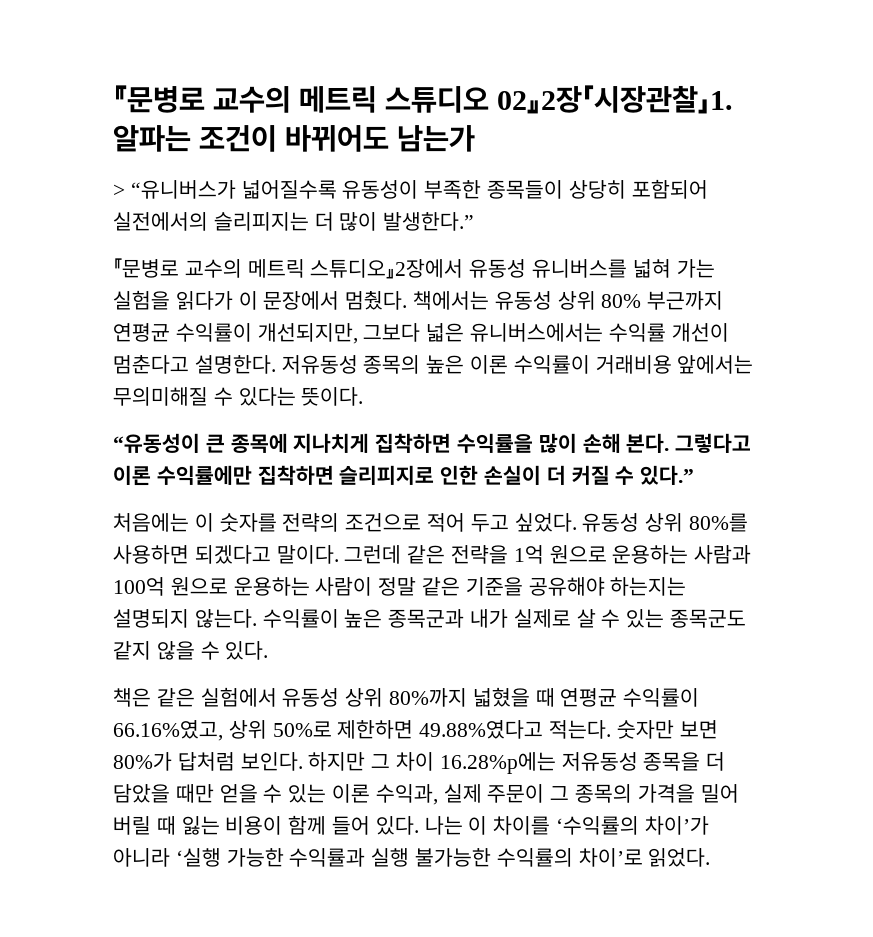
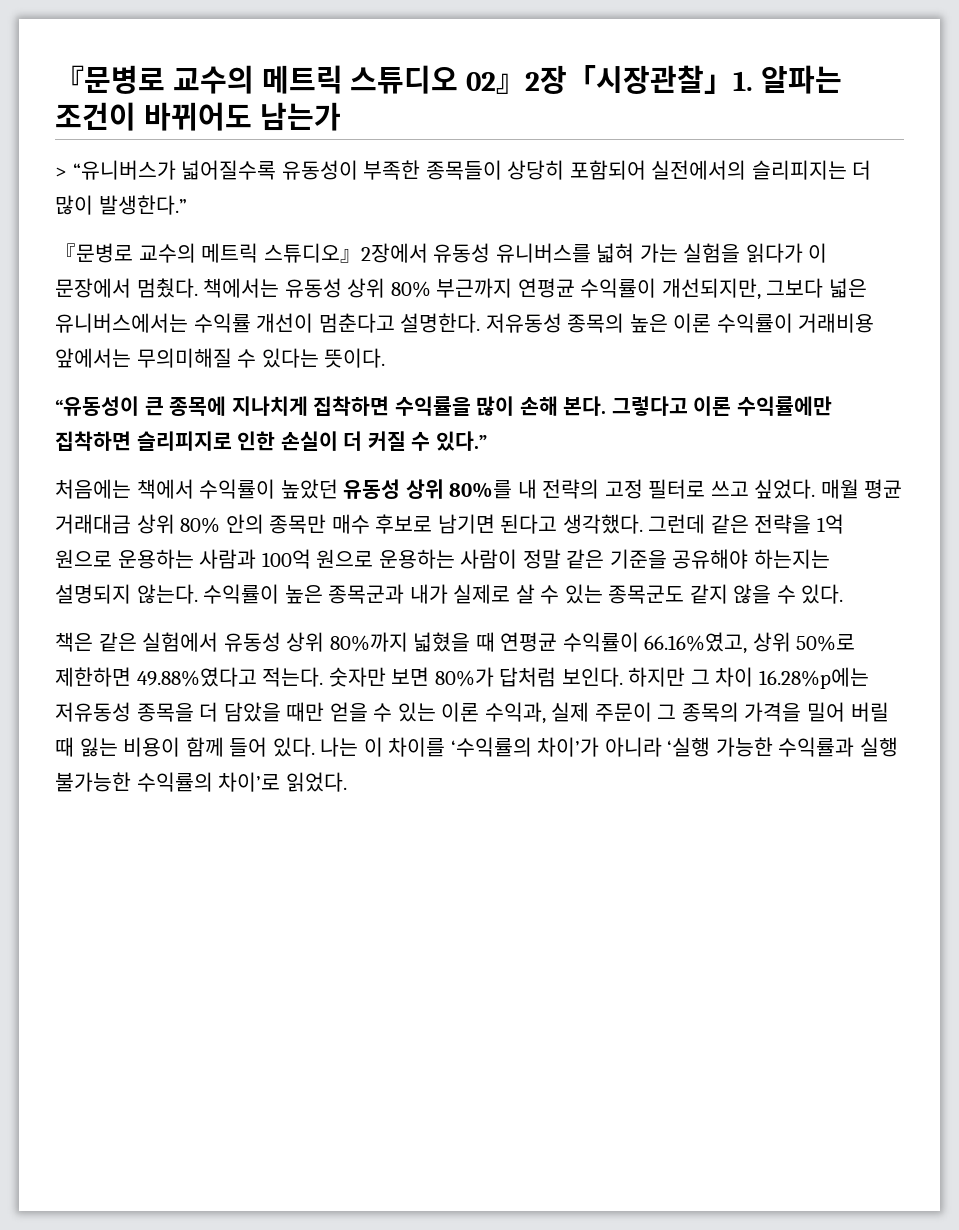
- 처음에는 이 숫자를 전략의 조건으로 적어 두고 싶었다. 유동성 상위 80%를 사용하면 되겠다고 말이다.
+ 처음에는 책에서 수익률이 높았던 유동성 상위 80%를 내 전략의 고정 필터로 쓰고 싶었다. 매월 평균 거래대금 상위 80% 안의 종목만 매수 후보로 남기면 된다고 생각했다.

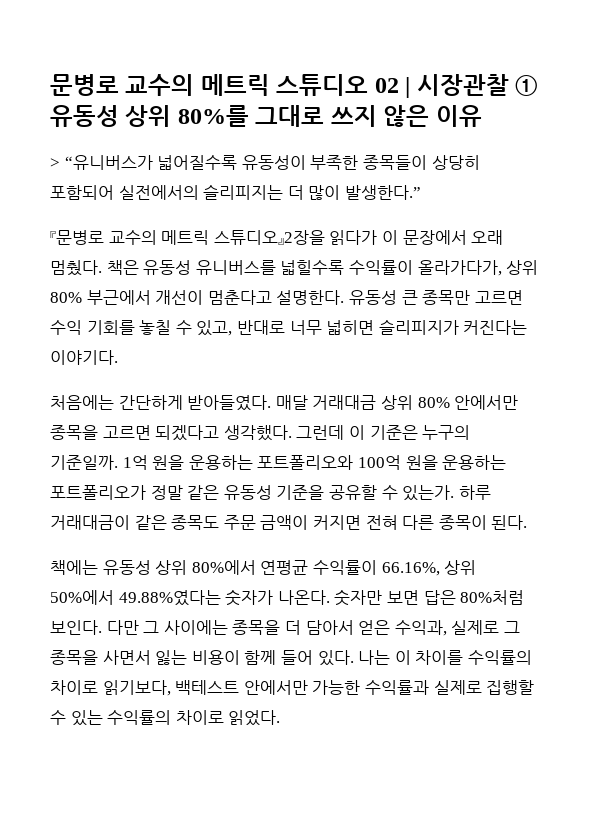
- 『문병로 교수의 메트릭 스튜디오 02』2장「시장관찰」1. 알파는 조건이 바뀌어도 남는가
+ 문병로 교수의 메트릭 스튜디오 02 | 시장관찰 ① 유동성 상위 80%를 그대로 쓰지 않은 이유
- 『문병로 교수의 메트릭 스튜디오』2장에서 유동성 유니버스를 넓혀 가는 실험을 읽다가 이 문장에서 멈췄다. 책에서는 유동성 상위 80% 부근까지 연평균 수익률이 개선되지만, 그보다 넓은 유니버스에서는 수익률 개선이 멈춘다고 설명한다. 저유동성 종목의 높은 이론 수익률이 거래비용 앞에서는 무의미해질 수 있다는 뜻이다.
- “유동성이 큰 종목에 지나치게 집착하면 수익률을 많이 손해 본다. 그렇다고 이론 수익률에만 집착하면 슬리피지로 인한 손실이 더 커질 수 있다.”
- 처음에는 책에서 수익률이 높았던 유동성 상위 80%를 내 전략의 고정 필터로 쓰고 싶었다. 매월 평균 거래대금 상위 80% 안의 종목만 매수 후보로 남기면 된다고 생각했다. 그런데 같은 전략을 1억 원으로 운용하는 사람과 100억 원으로 운용하는 사람이 정말 같은 기준을 공유해야 하는지는 설명되지 않는다. 수익률이 높은 종목군과 내가 실제로 살 수 있는 종목군도 같지 않을 수 있다.
- 책은 같은 실험에서 유동성 상위 80%까지 넓혔을 때 연평균 수익률이 66.16%였고, 상위 50%로 제한하면 49.88%였다고 적는다. 숫자만 보면 80%가 답처럼 보인다. 하지만 그 차이 16.28%p에는 저유동성 종목을 더 담았을 때만 얻을 수 있는 이론 수익과, 실제 주문이 그 종목의 가격을 밀어 버릴 때 잃는 비용이 함께 들어 있다.
+ 『문병로 교수의 메트릭 스튜디오』2장을 읽다가 이 문장에서 오래 멈췄다. 책은 유동성 유니버스를 넓힐수록 수익률이 올라가다가, 상위 80% 부근에서 개선이 멈춘다고 설명한다. 유동성 큰 종목만 고르면 수익 기회를 놓칠 수 있고, 반대로 너무 넓히면 슬리피지가 커진다는 이야기다.
+ 처음에는 간단하게 받아들였다. 매달 거래대금 상위 80% 안에서만 종목을 고르면 되겠다고 생각했다. 그런데 이 기준은 누구의 기준일까. 1억 원을 운용하는 포트폴리오와 100억 원을 운용하는 포트폴리오가 정말 같은 유동성 기준을 공유할 수 있는가. 하루 거래대금이 같은 종목도 주문 금액이 커지면 전혀 다른 종목이 된다.
+ 책에는 유동성 상위 80%에서 연평균 수익률이 66.16%, 상위 50%에서 49.88%였다는 숫자가 나온다. 숫자만 보면 답은 80%처럼 보인다. 다만 그 사이에는 종목을 더 담아서 얻은 수익과, 실제로 그 종목을 사면서 잃는 비용이 함께 들어 있다.
- 나는 이 차이를 ‘수익률의 차이’가 아니라 ‘실행 가능한 수익률과 실행 불가능한 수익률의 차이’로 읽었다.
+ 나는 이 차이를 수익률의 차이로 읽기보다, 백테스트 안에서만 가능한 수익률과 실제로 집행할 수 있는 수익률의 차이로 읽었다.

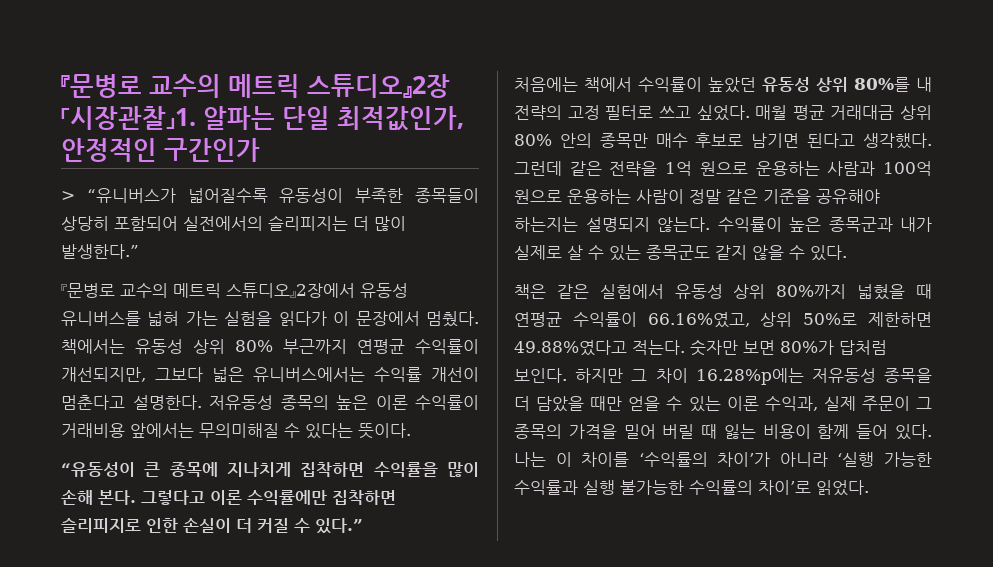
- 문병로 교수의 메트릭 스튜디오 02 | 시장관찰 ① 유동성 상위 80%를 그대로 쓰지 않은 이유
+ 『문병로 교수의 메트릭 스튜디오』2장「시장관찰」1. 알파는 단일 최적값인가, 안정적인 구간인가
- 『문병로 교수의 메트릭 스튜디오』2장을 읽다가 이 문장에서 오래 멈췄다. 책은 유동성 유니버스를 넓힐수록 수익률이 올라가다가, 상위 80% 부근에서 개선이 멈춘다고 설명한다. 유동성 큰 종목만 고르면 수익 기회를 놓칠 수 있고, 반대로 너무 넓히면 슬리피지가 커진다는 이야기다.
- 처음에는 간단하게 받아들였다. 매달 거래대금 상위 80% 안에서만 종목을 고르면 되겠다고 생각했다. 그런데 이 기준은 누구의 기준일까. 1억 원을 운용하는 포트폴리오와 100억 원을 운용하는 포트폴리오가 정말 같은 유동성 기준을 공유할 수 있는가. 하루 거래대금이 같은 종목도 주문 금액이 커지면 전혀 다른 종목이 된다.
- 책에는 유동성 상위 80%에서 연평균 수익률이 66.16%, 상위 50%에서 49.88%였다는 숫자가 나온다. 숫자만 보면 답은 80%처럼 보인다. 다만 그 사이에는 종목을 더 담아서 얻은 수익과, 실제로 그 종목을 사면서 잃는 비용이 함께 들어 있다.
+ 『문병로 교수의 메트릭 스튜디오』2장에서 유동성 유니버스를 넓혀 가는 실험을 읽다가 이 문장에서 멈췄다. 책에서는 유동성 상위 80% 부근까지 연평균 수익률이 개선되지만, 그보다 넓은 유니버스에서는 수익률 개선이 멈춘다고 설명한다. 저유동성 종목의 높은 이론 수익률이 거래비용 앞에서는 무의미해질 수 있다는 뜻이다.
+ “유동성이 큰 종목에 지나치게 집착하면 수익률을 많이 손해 본다. 그렇다고 이론 수익률에만 집착하면 슬리피지로 인한 손실이 더 커질 수 있다.”
+ 처음에는 책에서 수익률이 높았던 유동성 상위 80%를 내 전략의 고정 필터로 쓰고 싶었다. 매월 평균 거래대금 상위 80% 안의 종목만 매수 후보로 남기면 된다고 생각했다. 그런데 같은 전략을 1억 원으로 운용하는 사람과 100억 원으로 운용하는 사람이 정말 같은 기준을 공유해야 하는지는 설명되지 않는다. 수익률이 높은 종목군과 내가 실제로 살 수 있는 종목군도 같지 않을 수 있다.
+ 책은 같은 실험에서 유동성 상위 80%까지 넓혔을 때 연평균 수익률이 66.16%였고, 상위 50%로 제한하면 49.88%였다고 적는다. 숫자만 보면 80%가 답처럼 보인다. 하지만 그 차이 16.28%p에는 저유동성 종목을 더 담았을 때만 얻을 수 있는 이론 수익과, 실제 주문이 그 종목의 가격을 밀어 버릴 때 잃는 비용이 함께 들어 있다.
- 나는 이 차이를 수익률의 차이로 읽기보다, 백테스트 안에서만 가능한 수익률과 실제로 집행할 수 있는 수익률의 차이로 읽었다.
+ 나는 이 차이를 ‘수익률의 차이’가 아니라 ‘실행 가능한 수익률과 실행 불가능한 수익률의 차이’로 읽었다.

